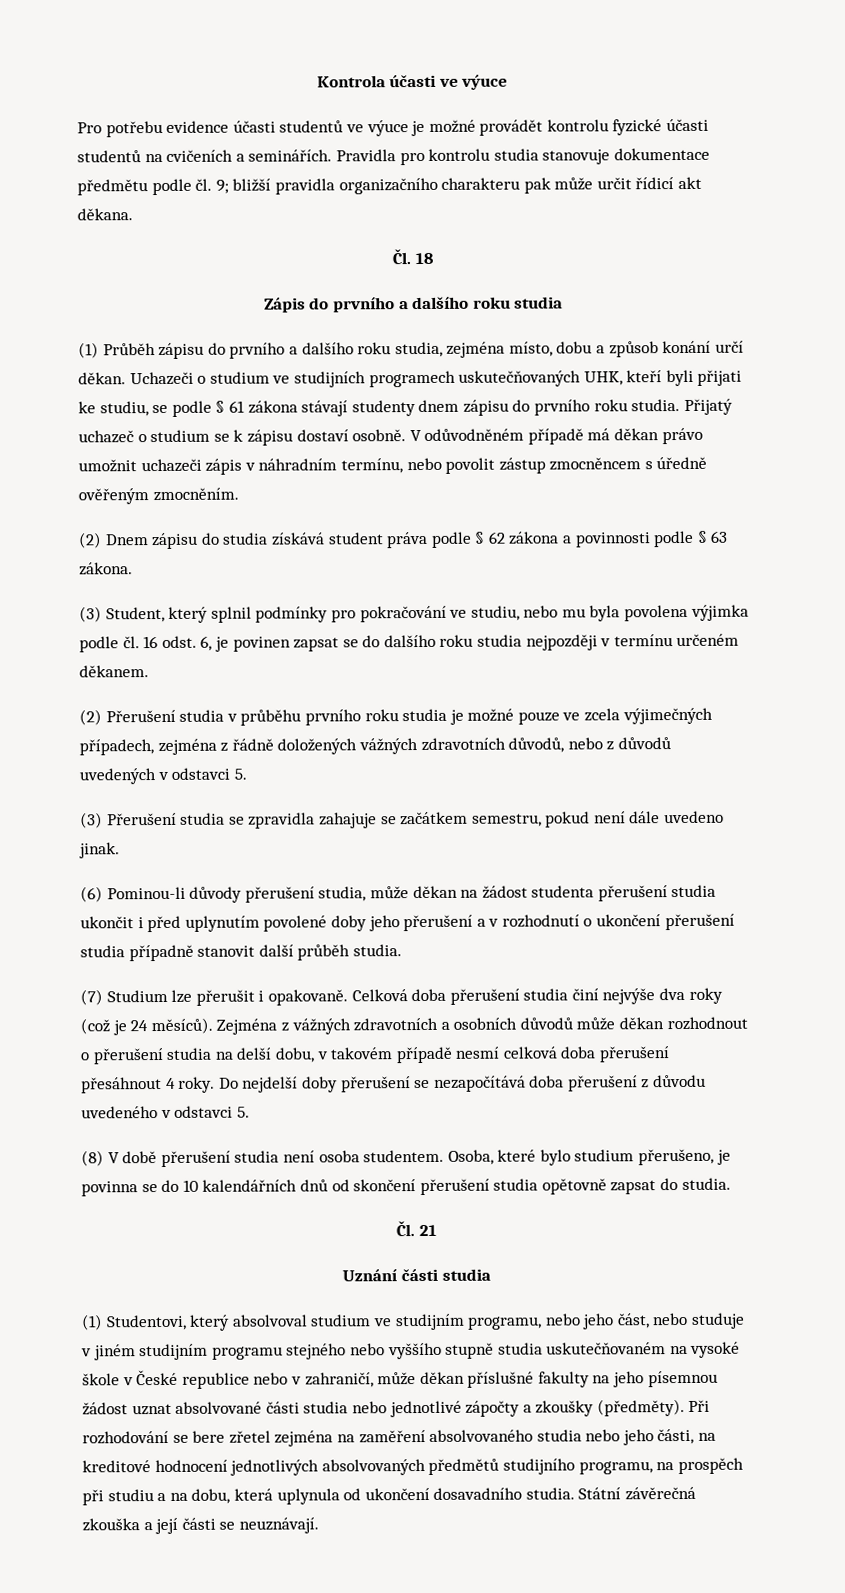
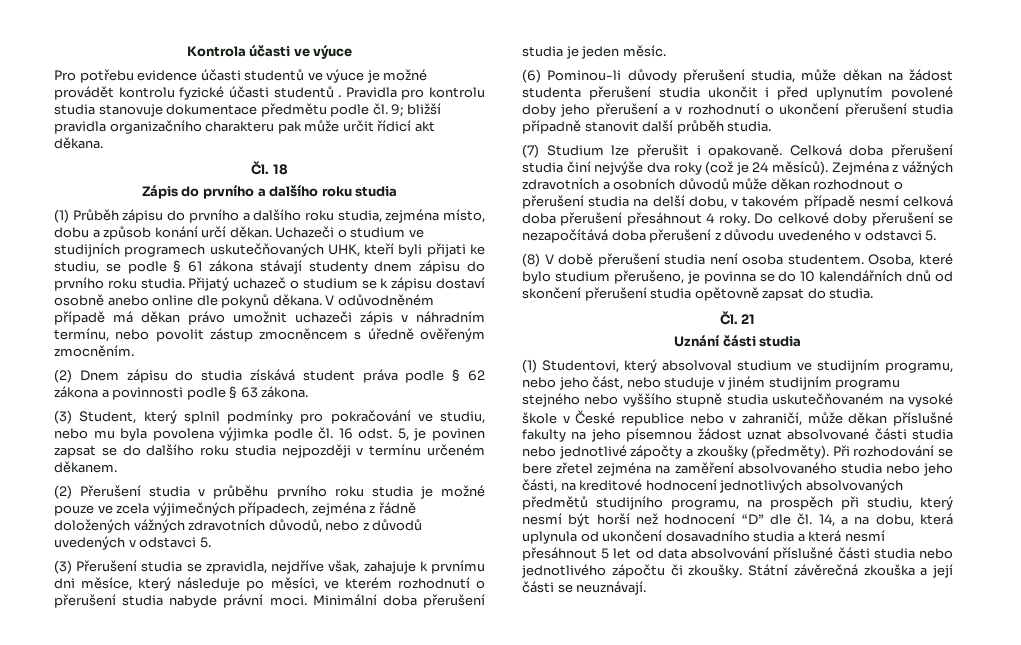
- Pro potřebu evidence účasti studentů ve výuce je možné provádět kontrolu fyzické účasti studentů na cvičeních a seminářích.
+ Pro potřebu evidence účasti studentů ve výuce je možné provádět kontrolu fyzické účasti studentů .
- Přijatý uchazeč o studium se k zápisu dostaví osobně.
+ Přijatý uchazeč o studium se k zápisu dostaví osobně anebo online dle pokynů děkana.
- (3) Student, který splnil podmínky pro pokračování ve studiu, nebo mu byla povolena výjimka podle čl. 16 odst. 6, je povinen zapsat se do dalšího roku studia nejpozději v termínu určeném děkanem.
+ (3) Student, který splnil podmínky pro pokračování ve studiu, nebo mu byla povolena výjimka podle čl. 16 odst. 5, je povinen zapsat se do dalšího roku studia nejpozději v termínu určeném děkanem.
- (3) Přerušení studia se zpravidla zahajuje se začátkem semestru, pokud není dále uvedeno jinak.
+ (3) Přerušení studia se zpravidla, nejdříve však, zahajuje k prvnímu dni měsíce, který následuje po měsíci, ve kterém rozhodnutí o přerušení studia nabyde právní moci. Minimální doba přerušení studia je jeden měsíc.
- Do nejdelší doby přerušení se nezapočítává doba přerušení z důvodu uvedeného v odstavci 5.
+ Do celkové doby přerušení se nezapočítává doba přerušení z důvodu uvedeného v odstavci 5.
- Při rozhodování se bere zřetel zejména na zaměření absolvovaného studia nebo jeho části, na kreditové hodnocení jednotlivých absolvovaných předmětů studijního programu, na prospěch při studiu a na dobu, která uplynula od ukončení dosavadního studia.
+ Při rozhodování se bere zřetel zejména na zaměření absolvovaného studia nebo jeho části, na kreditové hodnocení jednotlivých absolvovaných předmětů studijního programu, na prospěch při studiu, který nesmí být horší než hodnocení “D” dle čl. 14, a na dobu, která uplynula od ukončení dosavadního studia a která nesmí přesáhnout 5 let od data absolvování příslušné části studia nebo jednotlivého zápočtu či zkoušky.

